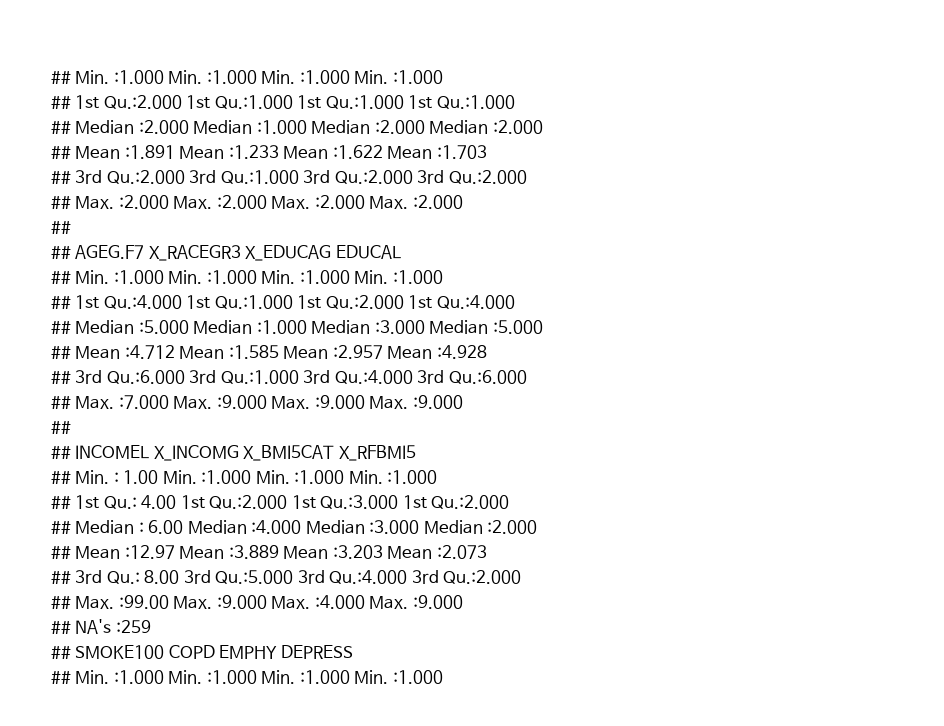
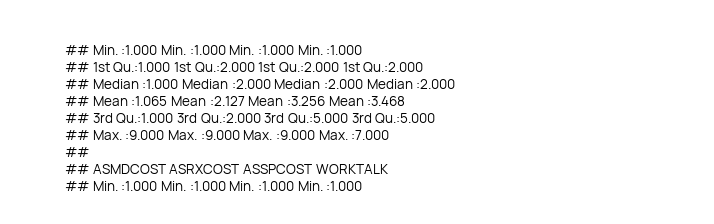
- ## 1st Qu.:2.000 1st Qu.:1.000 1st Qu.:1.000 1st Qu.:1.000
- ## Median :2.000 Median :1.000 Median :2.000 Median :2.000
+ ## 1st Qu.:1.000 1st Qu.:2.000 1st Qu.:2.000 1st Qu.:2.000
+ ## Median :1.000 Median :2.000 Median :2.000 Median :2.000
- ## Mean :1.891 Mean :1.233 Mean :1.622 Mean :1.703
- ## 3rd Qu.:2.000 3rd Qu.:1.000 3rd Qu.:2.000 3rd Qu.:2.000
- ## Max. :2.000 Max. :2.000 Max. :2.000 Max. :2.000
+ ## Mean :1.065 Mean :2.127 Mean :3.256 Mean :3.468
+ ## 3rd Qu.:1.000 3rd Qu.:2.000 3rd Qu.:5.000 3rd Qu.:5.000
+ ## Max. :9.000 Max. :9.000 Max. :9.000 Max. :7.000
  ##
- ## AGEG.F7 X_RACEGR3 X_EDUCAG EDUCAL
- ## Min. :1.000 Min. :1.000 Min. :1.000 Min. :1.000
- ## 1st Qu.:4.000 1st Qu.:1.000 1st Qu.:2.000 1st Qu.:4.000
- ## Median :5.000 Median :1.000 Median :3.000 Median :5.000
- ## Mean :4.712 Mean :1.585 Mean :2.957 Mean :4.928
- ## 3rd Qu.:6.000 3rd Qu.:1.000 3rd Qu.:4.000 3rd Qu.:6.000
- ## Max. :7.000 Max. :9.000 Max. :9.000 Max. :9.000
- ##
- ## INCOMEL X_INCOMG X_BMI5CAT X_RFBMI5
- ## Min. : 1.00 Min. :1.000 Min. :1.000 Min. :1.000
- ## 1st Qu.: 4.00 1st Qu.:2.000 1st Qu.:3.000 1st Qu.:2.000
- ## Median : 6.00 Median :4.000 Median :3.000 Median :2.000
- ## Mean :12.97 Mean :3.889 Mean :3.203 Mean :2.073
- ## 3rd Qu.: 8.00 3rd Qu.:5.000 3rd Qu.:4.000 3rd Qu.:2.000
- ## Max. :99.00 Max. :9.000 Max. :4.000 Max. :9.000
- ## NA's :259
- ## SMOKE100 COPD EMPHY DEPRESS
+ ## ASMDCOST ASRXCOST ASSPCOST WORKTALK

